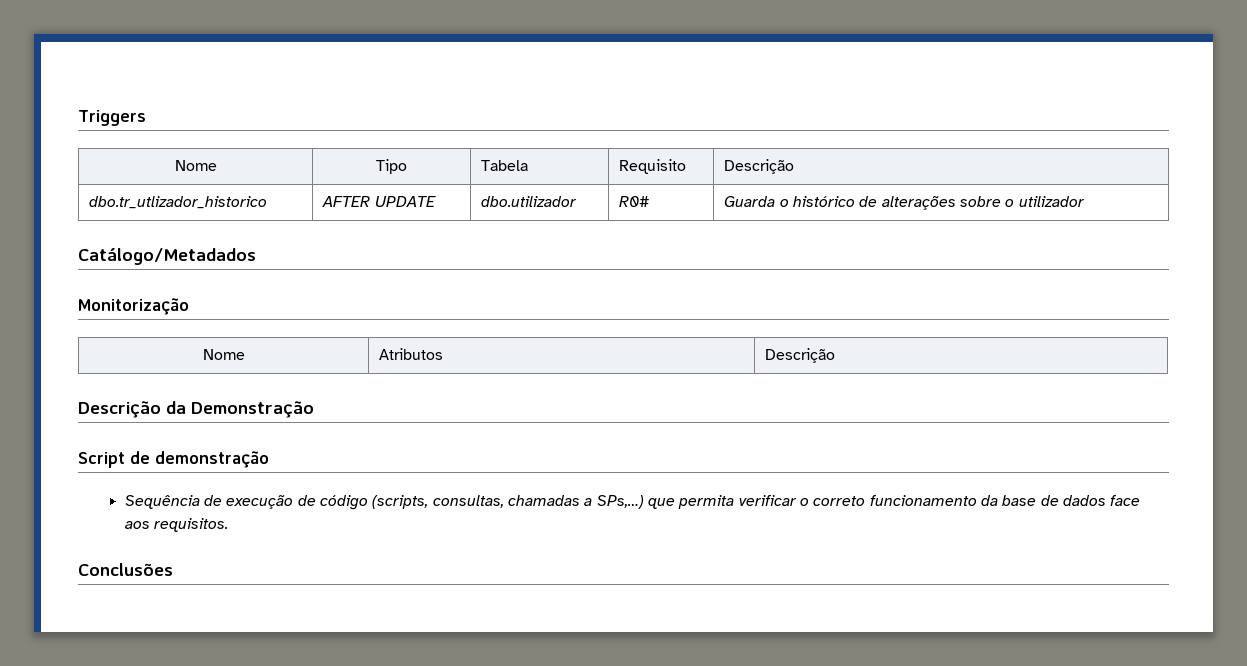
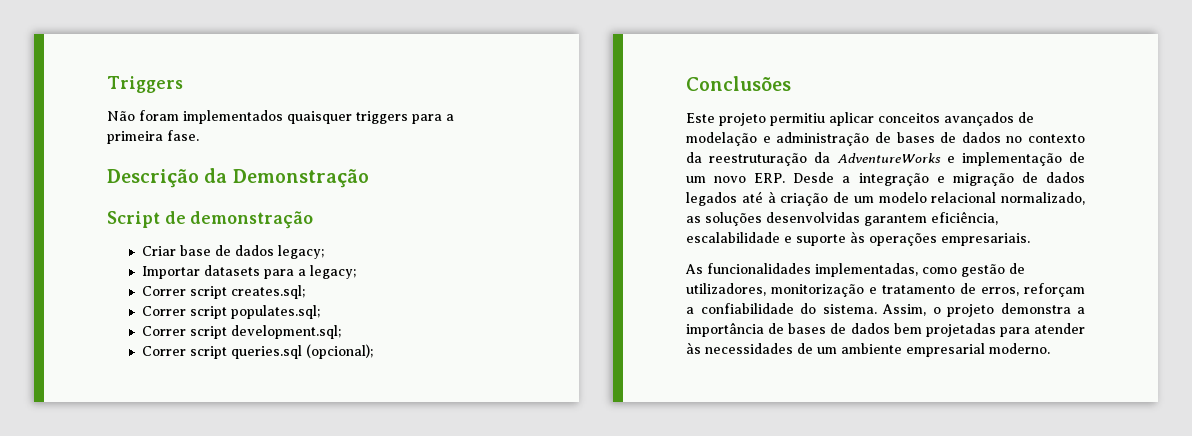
- Nome | Tipo | Tabela | Requisito | Descrição
- dbo.tr_utlizador_historico | AFTER UPDATE | dbo.utilizador | R0# | Guarda o histórico de alterações sobre o utilizador
- Catálogo/Metadados
- Monitorização
- Nome | Atributos | Descrição
+ Não foram implementados quaisquer triggers para a primeira fase.
- Sequência de execução de código (scripts, consultas, chamadas a SPs,…) que permita verificar o correto funcionamento da base de dados face aos requisitos.
+ Criar base de dados legacy;
+ Importar datasets para a legacy;
+ Correr script creates.sql;
+ Correr script populates.sql;
+ Correr script development.sql;
+ Correr script queries.sql (opcional);
  Conclusões
+ Este projeto permitiu aplicar conceitos avançados de modelação e administração de bases de dados no contexto da reestruturação da AdventureWorks e implementação de um novo ERP. Desde a integração e migração de dados legados até à criação de um modelo relacional normalizado, as soluções desenvolvidas garantem eficiência, escalabilidade e suporte às operações empresariais.
+ As funcionalidades implementadas, como gestão de utilizadores, monitorização e tratamento de erros, reforçam a confiabilidade do sistema. Assim, o projeto demonstra a importância de bases de dados bem projetadas para atender às necessidades de um ambiente empresarial moderno.

